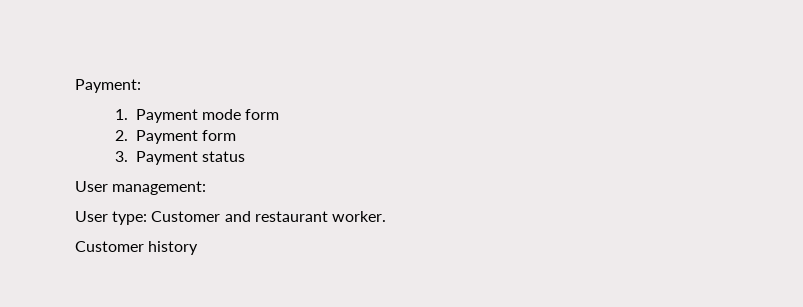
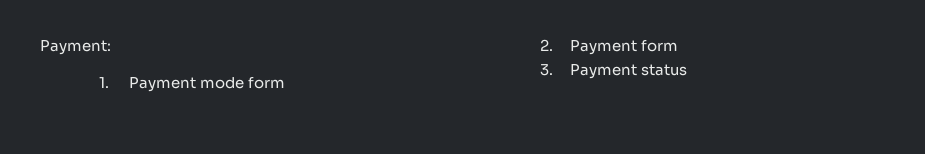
- User management:
- User type: Customer and restaurant worker.
- Customer history

